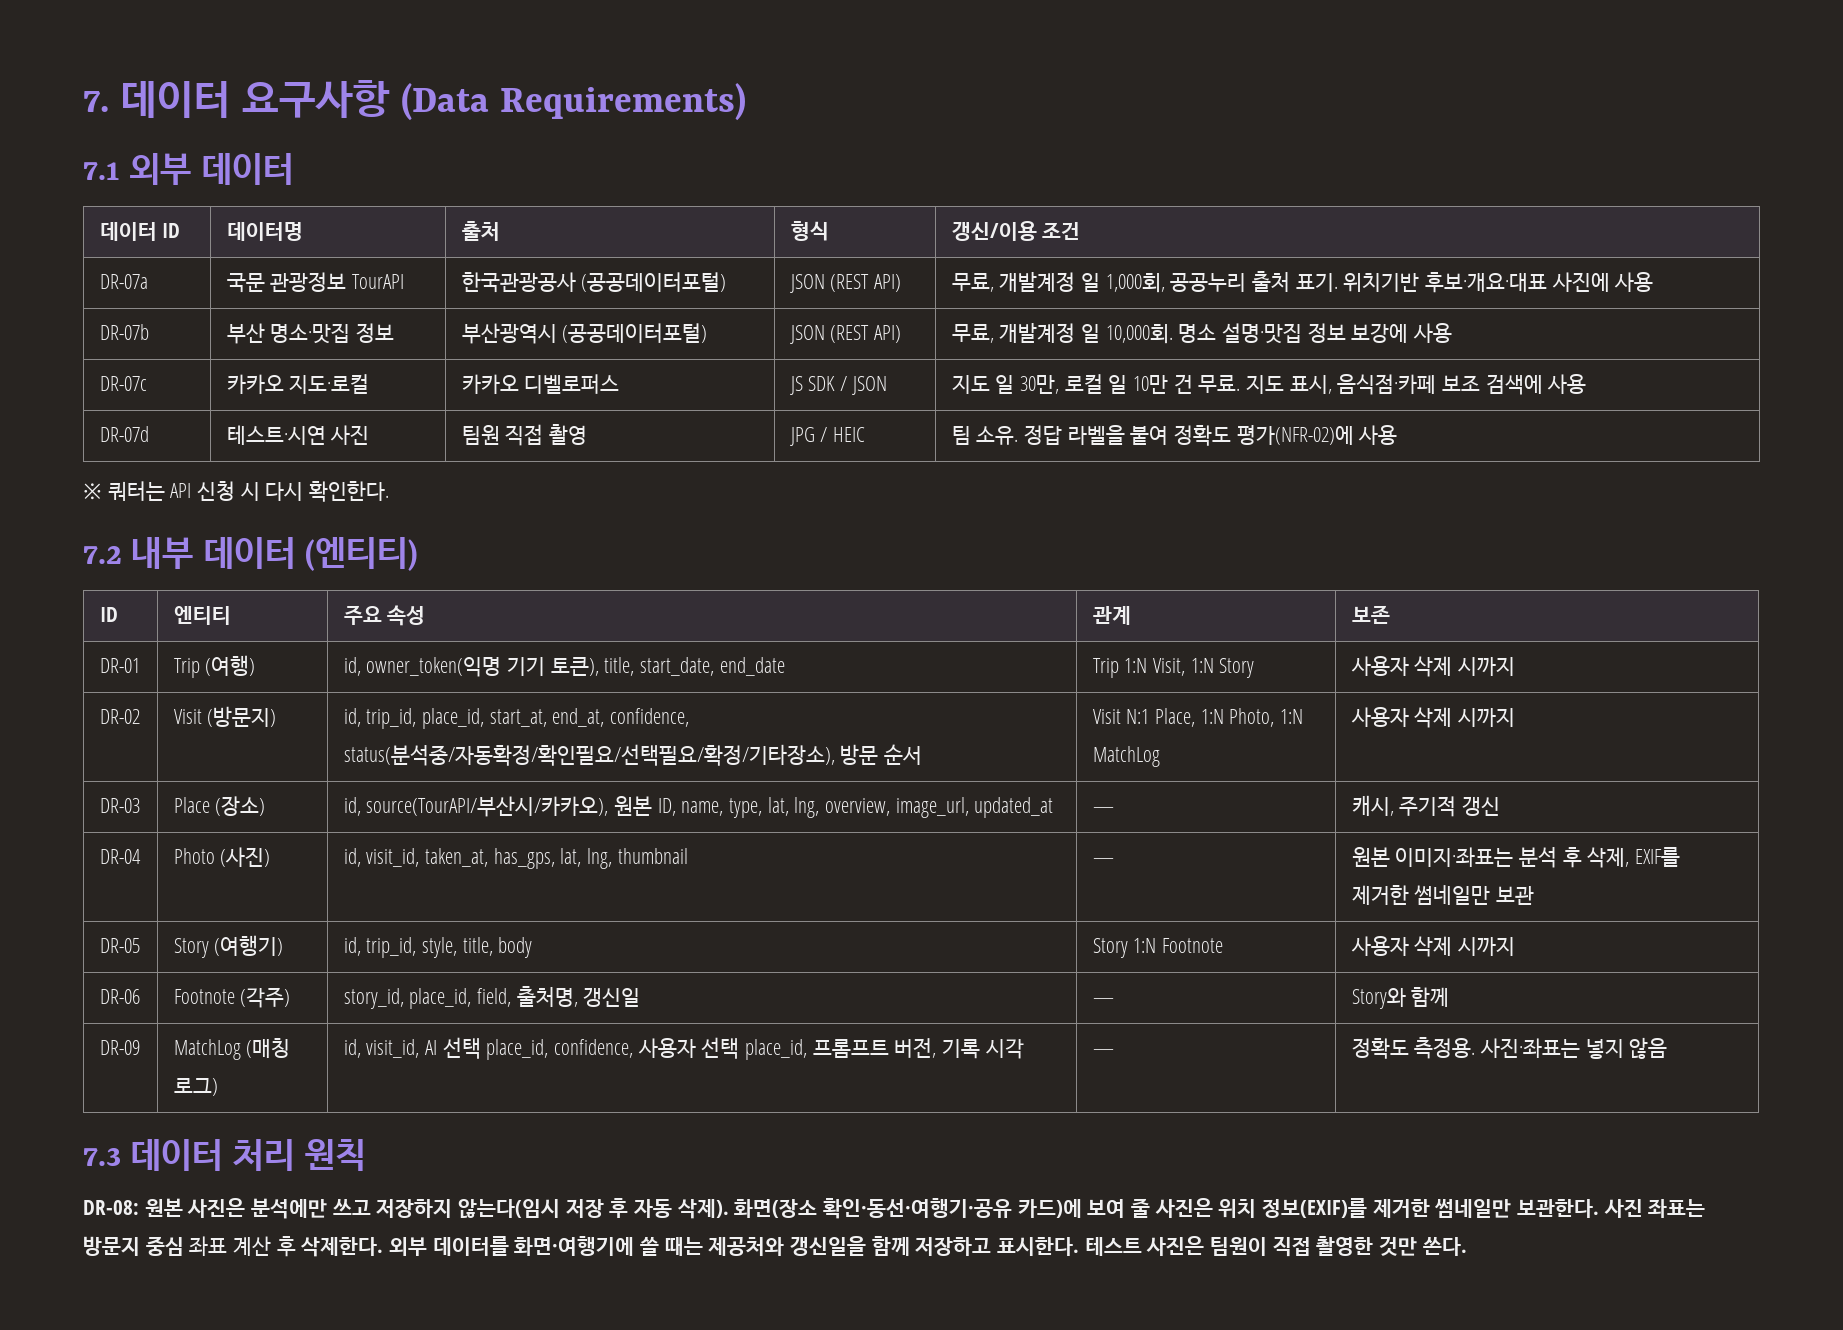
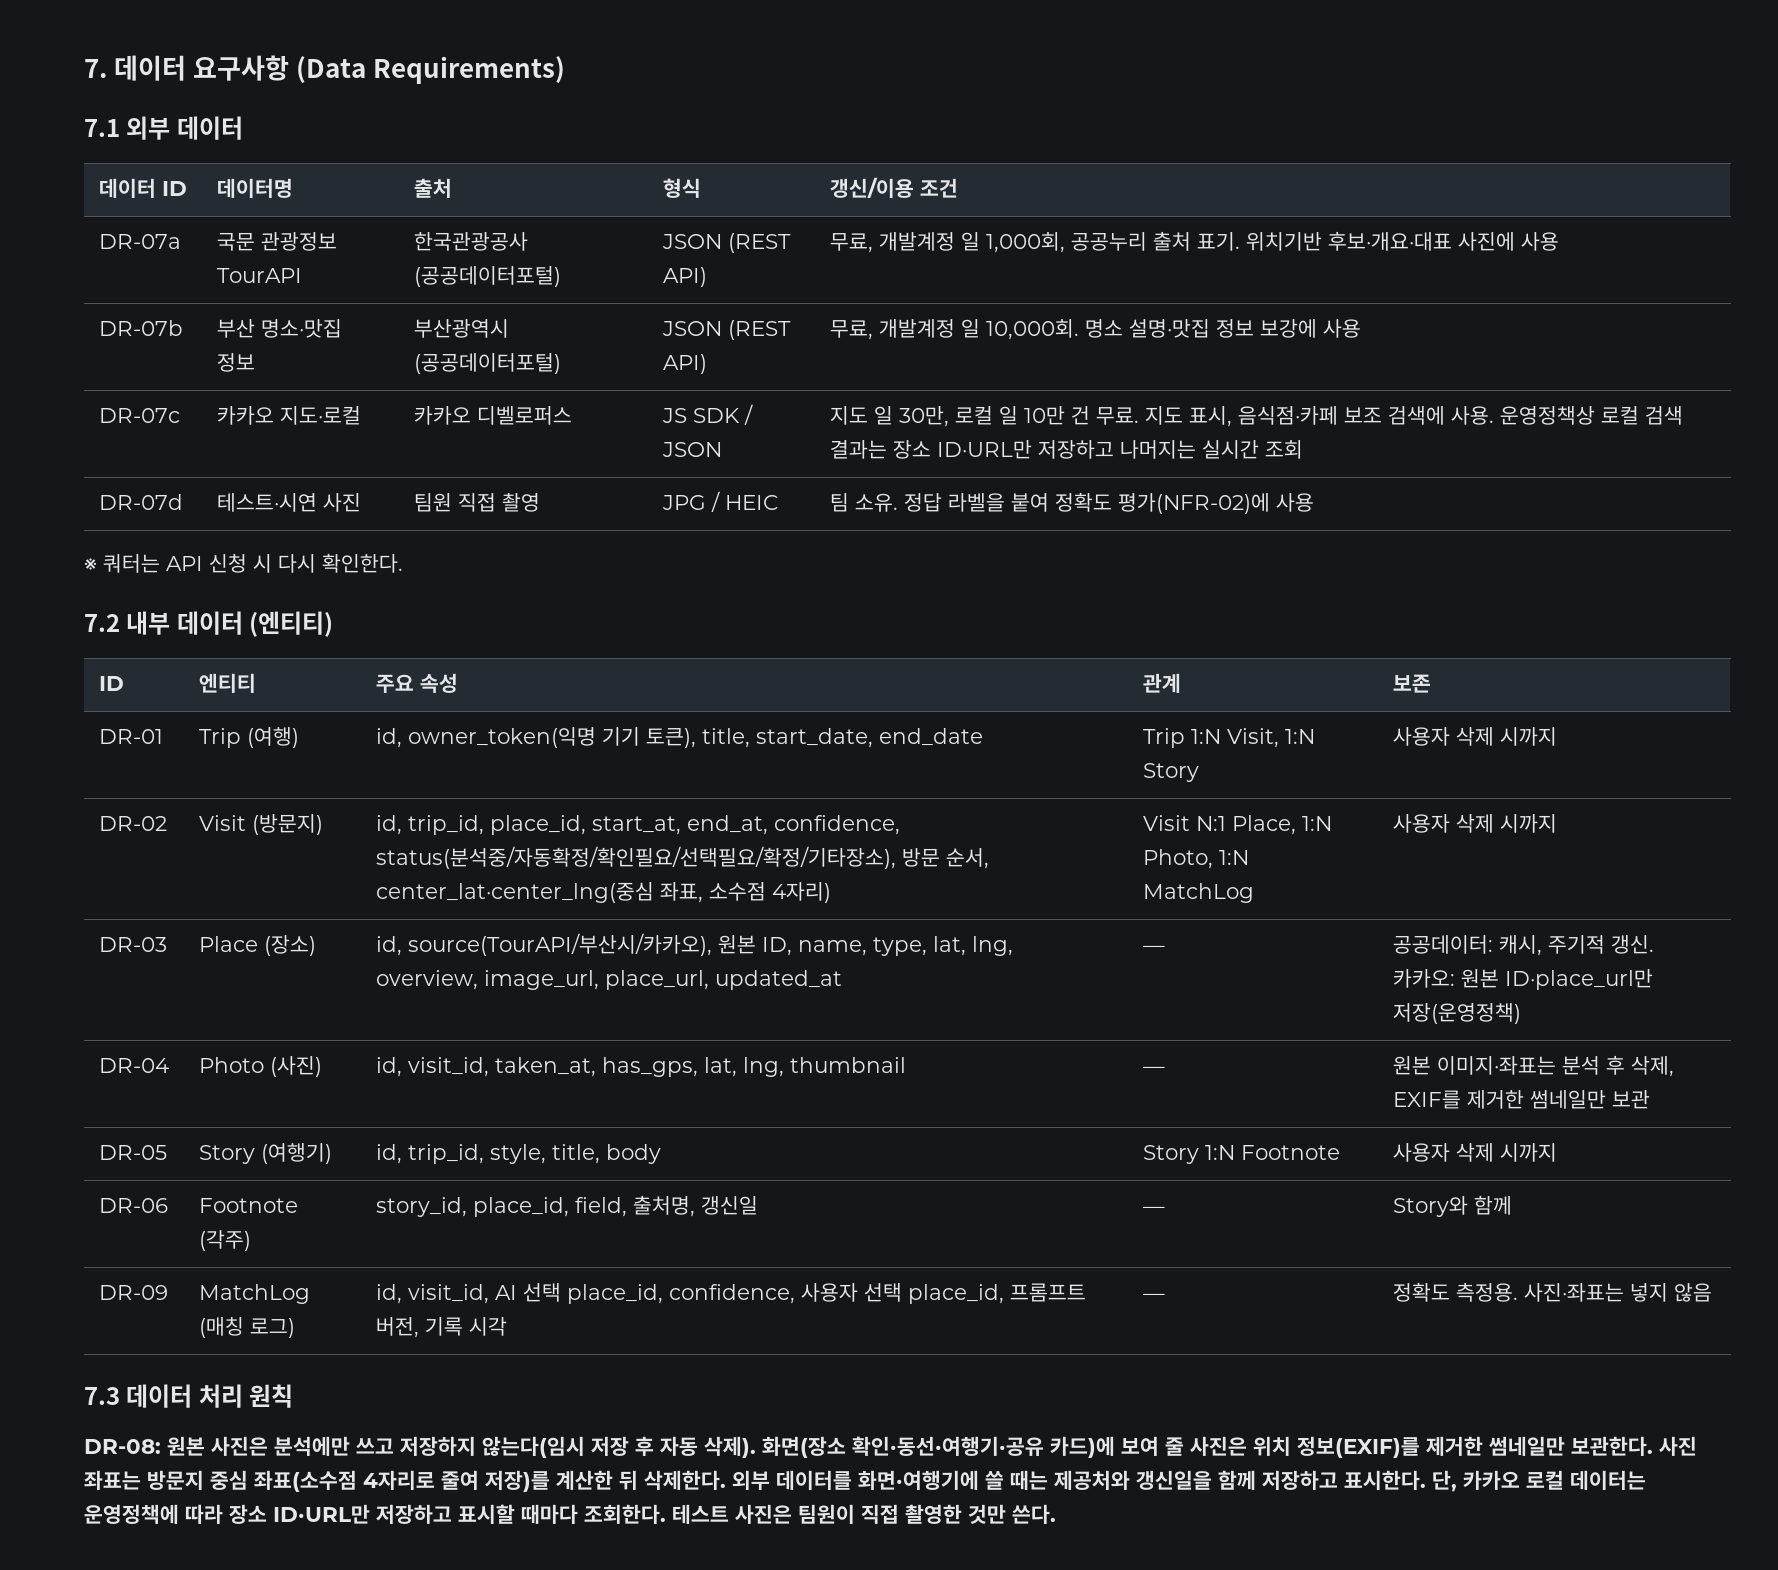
- DR-07c | 카카오 지도·로컬 | 카카오 디벨로퍼스 | JS SDK / JSON | 지도 일 30만, 로컬 일 10만 건 무료. 지도 표시, 음식점·카페 보조 검색에 사용
+ DR-07c | 카카오 지도·로컬 | 카카오 디벨로퍼스 | JS SDK / JSON | 지도 일 30만, 로컬 일 10만 건 무료. 지도 표시, 음식점·카페 보조 검색에 사용. 운영정책상 로컬 검색 결과는 장소 ID·URL만 저장하고 나머지는 실시간 조회
- DR-02 | Visit (방문지) | id, trip_id, place_id, start_at, end_at, confidence, status(분석중/자동확정/확인필요/선택필요/확정/기타장소), 방문 순서 | Visit N:1 Place, 1:N Photo, 1:N MatchLog | 사용자 삭제 시까지
+ DR-02 | Visit (방문지) | id, trip_id, place_id, start_at, end_at, confidence, status(분석중/자동확정/확인필요/선택필요/확정/기타장소), 방문 순서, center_lat·center_lng(중심 좌표, 소수점 4자리) | Visit N:1 Place, 1:N Photo, 1:N MatchLog | 사용자 삭제 시까지
- DR-03 | Place (장소) | id, source(TourAPI/부산시/카카오), 원본 ID, name, type, lat, lng, overview, image_url, updated_at | — | 캐시, 주기적 갱신
+ DR-03 | Place (장소) | id, source(TourAPI/부산시/카카오), 원본 ID, name, type, lat, lng, overview, image_url, place_url, updated_at | — | 공공데이터: 캐시, 주기적 갱신. 카카오: 원본 ID·place_url만 저장(운영정책)
- 사진 좌표는 방문지 중심 좌표 계산 후 삭제한다.
+ 사진 좌표는 방문지 중심 좌표(소수점 4자리로 줄여 저장)를 계산한 뒤 삭제한다.
+ 단, 카카오 로컬 데이터는 운영정책에 따라 장소 ID·URL만 저장하고 표시할 때마다 조회한다.

